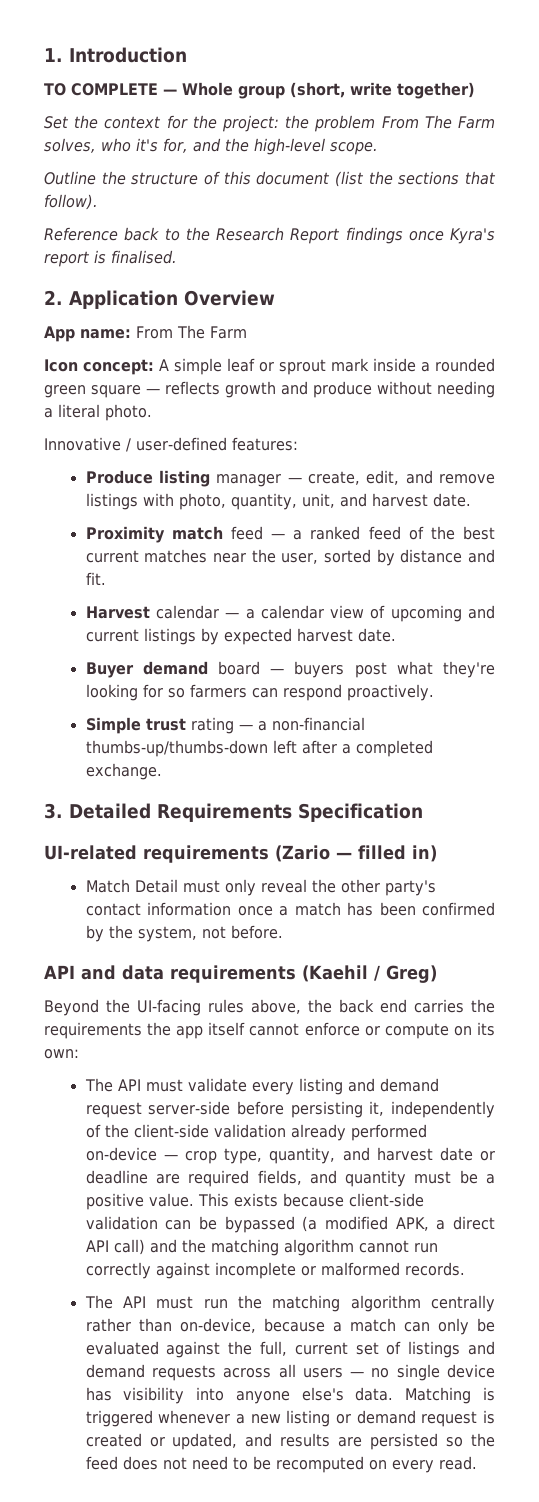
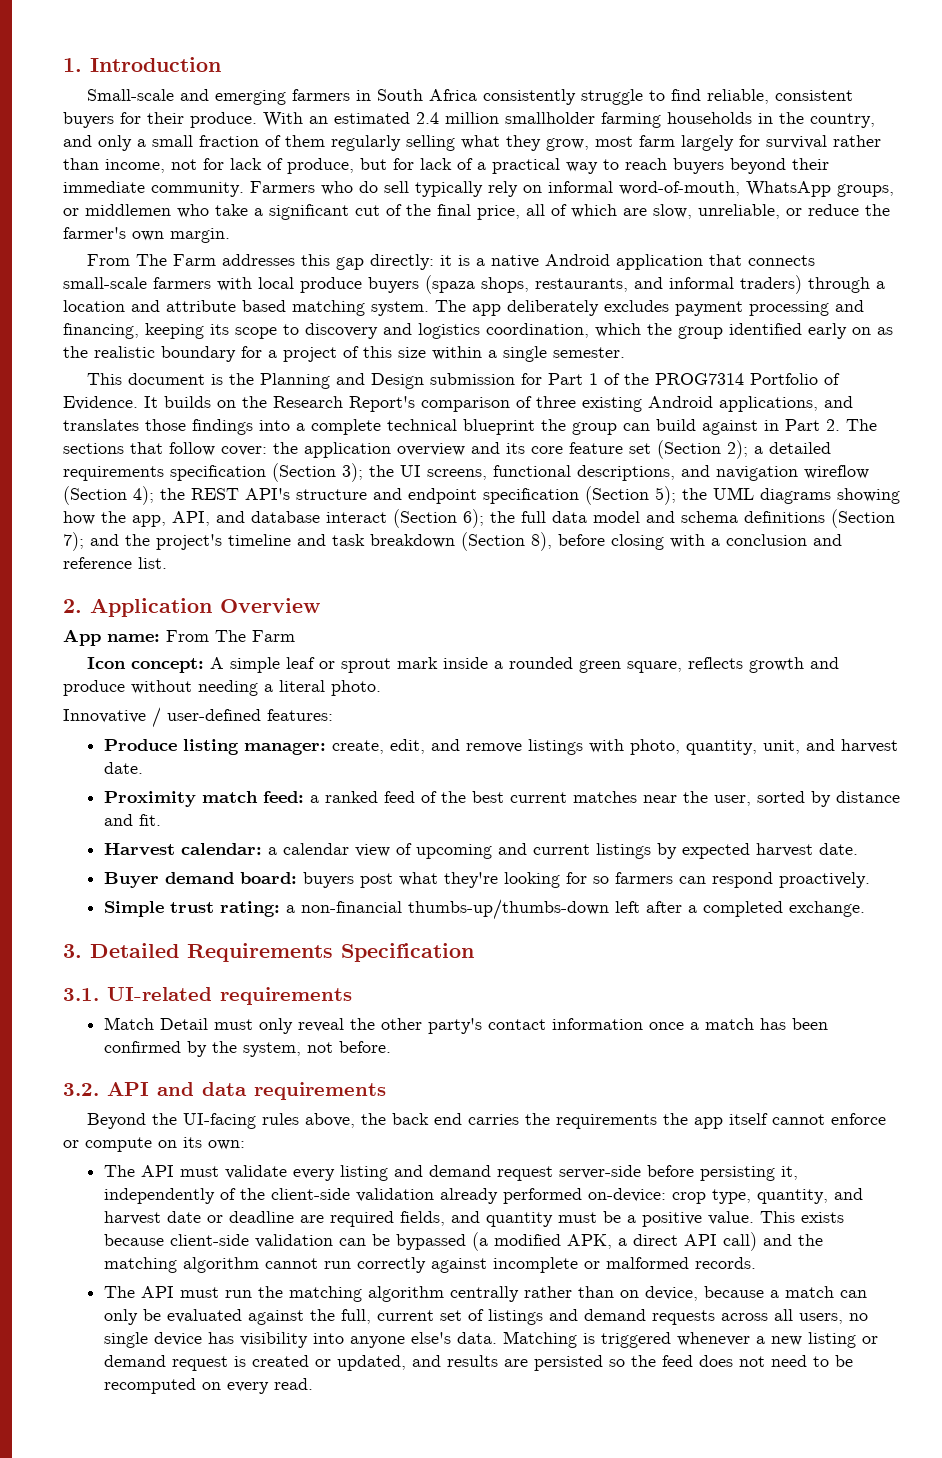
- TO COMPLETE — Whole group (short, write together)
- Set the context for the project: the problem From The Farm solves, who it's for, and the high-level scope.
- Outline the structure of this document (list the sections that follow).
- Reference back to the Research Report findings once Kyra's report is finalised.
+ Small-scale and emerging farmers in South Africa consistently struggle to find reliable, consistent buyers for their produce. With an estimated 2.4 million smallholder farming households in the country, and only a small fraction of them regularly selling what they grow, most farm largely for survival rather than income, not for lack of produce, but for lack of a practical way to reach buyers beyond their immediate community. Farmers who do sell typically rely on informal word-of-mouth, WhatsApp groups, or middlemen who take a significant cut of the final price, all of which are slow, unreliable, or reduce the farmer's own margin.
+ From The Farm addresses this gap directly: it is a native Android application that connects small-scale farmers with local produce buyers (spaza shops, restaurants, and informal traders) through a location and attribute based matching system. The app deliberately excludes payment processing and financing, keeping its scope to discovery and logistics coordination, which the group identified early on as the realistic boundary for a project of this size within a single semester.
+ This document is the Planning and Design submission for Part 1 of the PROG7314 Portfolio of Evidence. It builds on the Research Report's comparison of three existing Android applications, and translates those findings into a complete technical blueprint the group can build against in Part 2. The sections that follow cover: the application overview and its core feature set (Section 2); a detailed requirements specification (Section 3); the UI screens, functional descriptions, and navigation wireflow (Section 4); the REST API's structure and endpoint specification (Section 5); the UML diagrams showing how the app, API, and database interact (Section 6); the full data model and schema definitions (Section 7); and the project's timeline and task breakdown (Section 8), before closing with a conclusion and reference list.
- Icon concept: A simple leaf or sprout mark inside a rounded green square — reflects growth and produce without needing a literal photo.
+ Icon concept: A simple leaf or sprout mark inside a rounded green square, reflects growth and produce without needing a literal photo.
- Produce listing manager — create, edit, and remove listings with photo, quantity, unit, and harvest date.
+ Produce listing manager: create, edit, and remove listings with photo, quantity, unit, and harvest date.
- Proximity match feed — a ranked feed of the best current matches near the user, sorted by distance and fit.
+ Proximity match feed: a ranked feed of the best current matches near the user, sorted by distance and fit.
- Harvest calendar — a calendar view of upcoming and current listings by expected harvest date.
+ Harvest calendar: a calendar view of upcoming and current listings by expected harvest date.
- Buyer demand board — buyers post what they're looking for so farmers can respond proactively.
+ Buyer demand board: buyers post what they're looking for so farmers can respond proactively.
- Simple trust rating — a non-financial thumbs-up/thumbs-down left after a completed exchange.
+ Simple trust rating: a non-financial thumbs-up/thumbs-down left after a completed exchange.
- UI-related requirements (Zario — filled in)
+ 3.1. UI-related requirements
- API and data requirements (Kaehil / Greg)
+ 3.2. API and data requirements
- The API must validate every listing and demand request server-side before persisting it, independently of the client-side validation already performed on-device — crop type, quantity, and harvest date or deadline are required fields, and quantity must be a positive value.
+ The API must validate every listing and demand request server-side before persisting it, independently of the client-side validation already performed on-device: crop type, quantity, and harvest date or deadline are required fields, and quantity must be a positive value.
- The API must run the matching algorithm centrally rather than on-device, because a match can only be evaluated against the full, current set of listings and demand requests across all users — no single device has visibility into anyone else's data.
+ The API must run the matching algorithm centrally rather than on device, because a match can only be evaluated against the full, current set of listings and demand requests across all users, no single device has visibility into anyone else's data.

